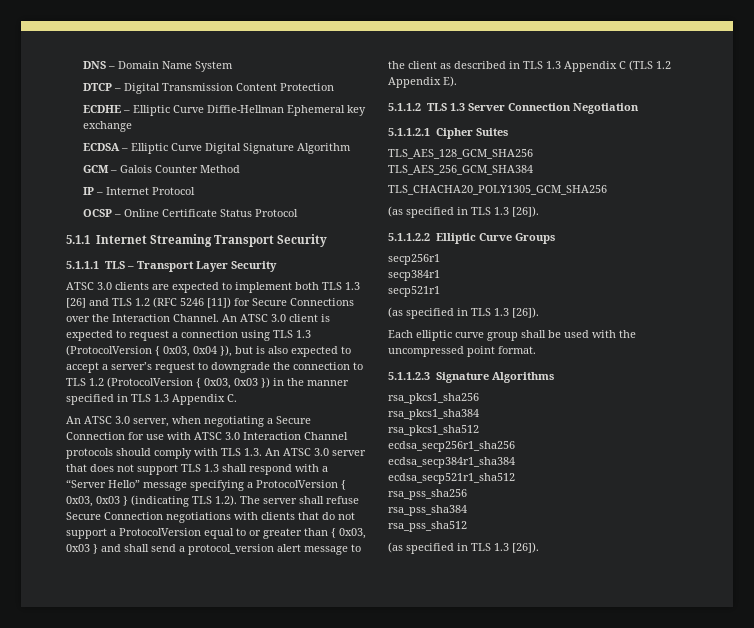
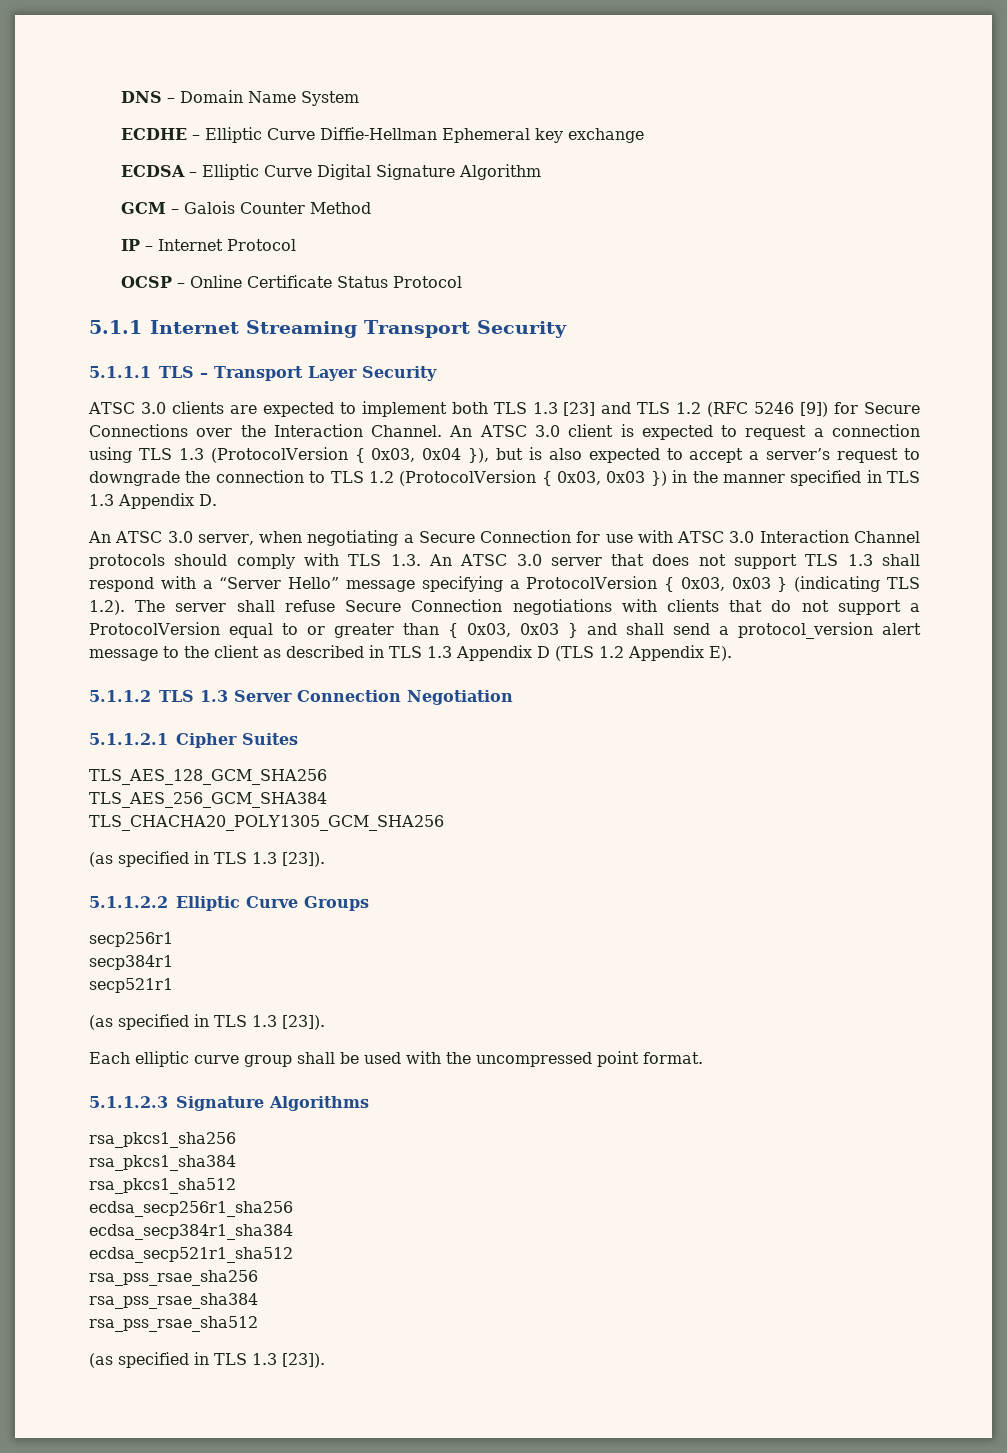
- DTCP – Digital Transmission Content Protection
- ATSC 3.0 clients are expected to implement both TLS 1.3 [26] and TLS 1.2 (RFC 5246 [11]) for Secure Connections over the Interaction Channel.
+ ATSC 3.0 clients are expected to implement both TLS 1.3 [23] and TLS 1.2 (RFC 5246 [9]) for Secure Connections over the Interaction Channel.
- An ATSC 3.0 client is expected to request a connection using TLS 1.3 (ProtocolVersion { 0x03, 0x04 }), but is also expected to accept a server’s request to downgrade the connection to TLS 1.2 (ProtocolVersion { 0x03, 0x03 }) in the manner specified in TLS 1.3 Appendix C.
+ An ATSC 3.0 client is expected to request a connection using TLS 1.3 (ProtocolVersion { 0x03, 0x04 }), but is also expected to accept a server’s request to downgrade the connection to TLS 1.2 (ProtocolVersion { 0x03, 0x03 }) in the manner specified in TLS 1.3 Appendix D.
- An ATSC 3.0 server, when negotiating a Secure Connection for use with ATSC 3.0 Interaction Channel protocols should comply with TLS 1.3. An ATSC 3.0 server that does not support TLS 1.3 shall respond with a “Server Hello” message specifying a ProtocolVersion { 0x03, 0x03 } (indicating TLS 1.2). The server shall refuse Secure Connection negotiations with clients that do not support a ProtocolVersion equal to or greater than { 0x03, 0x03 } and shall send a protocol_version alert message to the client as described in TLS 1.3 Appendix C (TLS 1.2 Appendix E).
+ An ATSC 3.0 server, when negotiating a Secure Connection for use with ATSC 3.0 Interaction Channel protocols should comply with TLS 1.3. An ATSC 3.0 server that does not support TLS 1.3 shall respond with a “Server Hello” message specifying a ProtocolVersion { 0x03, 0x03 } (indicating TLS 1.2). The server shall refuse Secure Connection negotiations with clients that do not support a ProtocolVersion equal to or greater than { 0x03, 0x03 } and shall send a protocol_version alert message to the client as described in TLS 1.3 Appendix D (TLS 1.2 Appendix E).
  TLS_CHACHA20_POLY1305_GCM_SHA256
- (as specified in TLS 1.3 [26]).
+ (as specified in TLS 1.3 [23]).
  secp521r1
- (as specified in TLS 1.3 [26]).
+ (as specified in TLS 1.3 [23]).
- rsa_pss_sha256
- rsa_pss_sha384
- rsa_pss_sha512
- (as specified in TLS 1.3 [26]).
+ rsa_pss_rsae_sha256
+ rsa_pss_rsae_sha384
+ rsa_pss_rsae_sha512
+ (as specified in TLS 1.3 [23]).

